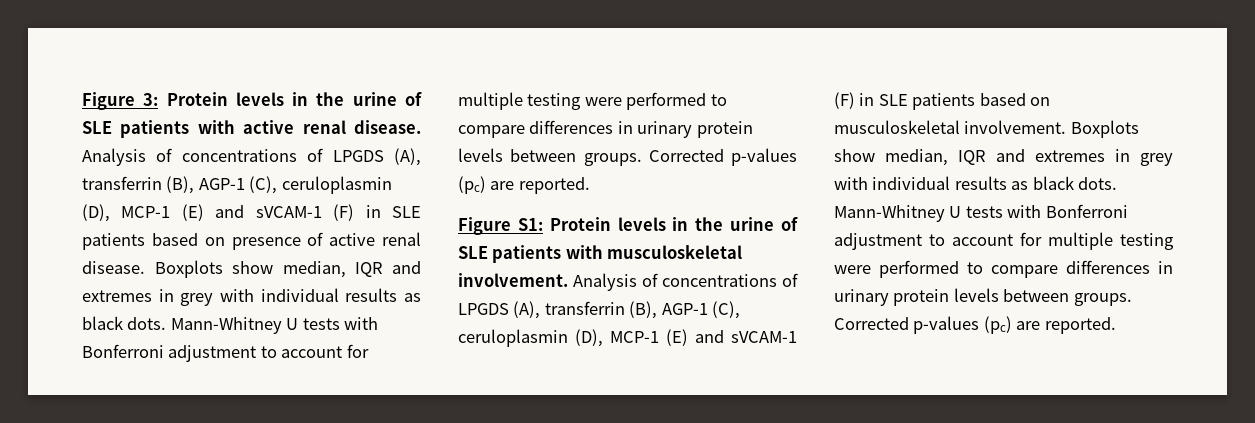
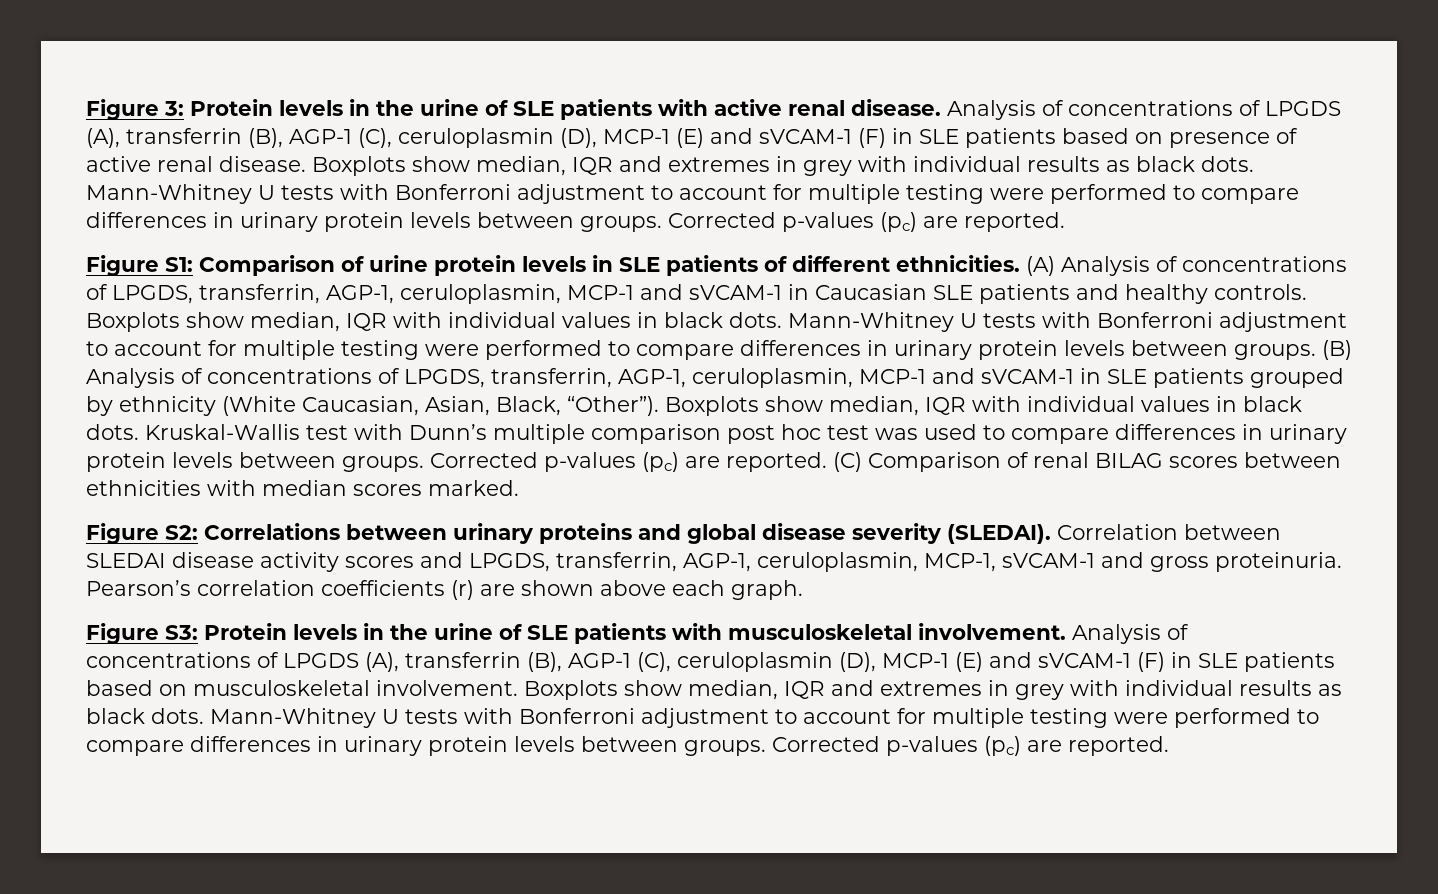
- Figure S1: Protein levels in the urine of SLE patients with musculoskeletal involvement.
+ Figure S1: Comparison of urine protein levels in SLE patients of different ethnicities. (A) Analysis of concentrations of LPGDS, transferrin, AGP-1, ceruloplasmin, MCP-1 and sVCAM-1 in Caucasian SLE patients and healthy controls. Boxplots show median, IQR with individual values in black dots. Mann-Whitney U tests with Bonferroni adjustment to account for multiple testing were performed to compare differences in urinary protein levels between groups. (B) Analysis of concentrations of LPGDS, transferrin, AGP-1, ceruloplasmin, MCP-1 and sVCAM-1 in SLE patients grouped by ethnicity (White Caucasian, Asian, Black, “Other”). Boxplots show median, IQR with individual values in black dots. Kruskal-Wallis test with Dunn’s multiple comparison post hoc test was used to compare differences in urinary protein levels between groups. Corrected p-values (pc) are reported. (C) Comparison of renal BILAG scores between ethnicities with median scores marked.
+ Figure S2: Correlations between urinary proteins and global disease severity (SLEDAI). Correlation between SLEDAI disease activity scores and LPGDS, transferrin, AGP-1, ceruloplasmin, MCP-1, sVCAM-1 and gross proteinuria. Pearson’s correlation coefficients (r) are shown above each graph.
+ Figure S3: Protein levels in the urine of SLE patients with musculoskeletal involvement.

